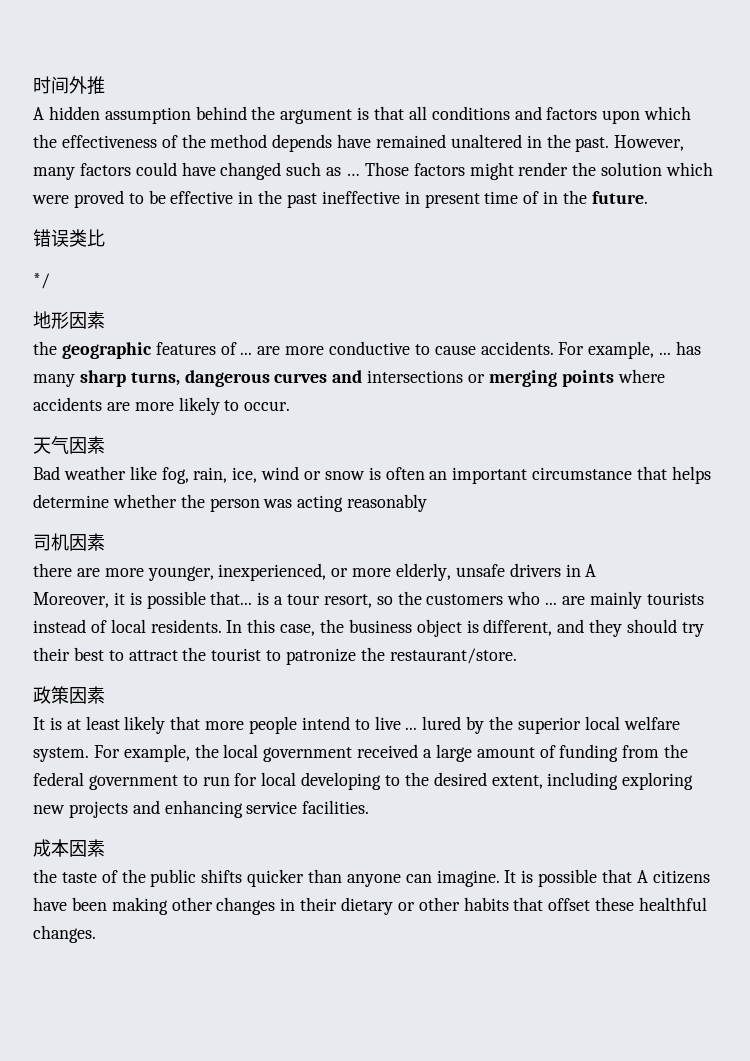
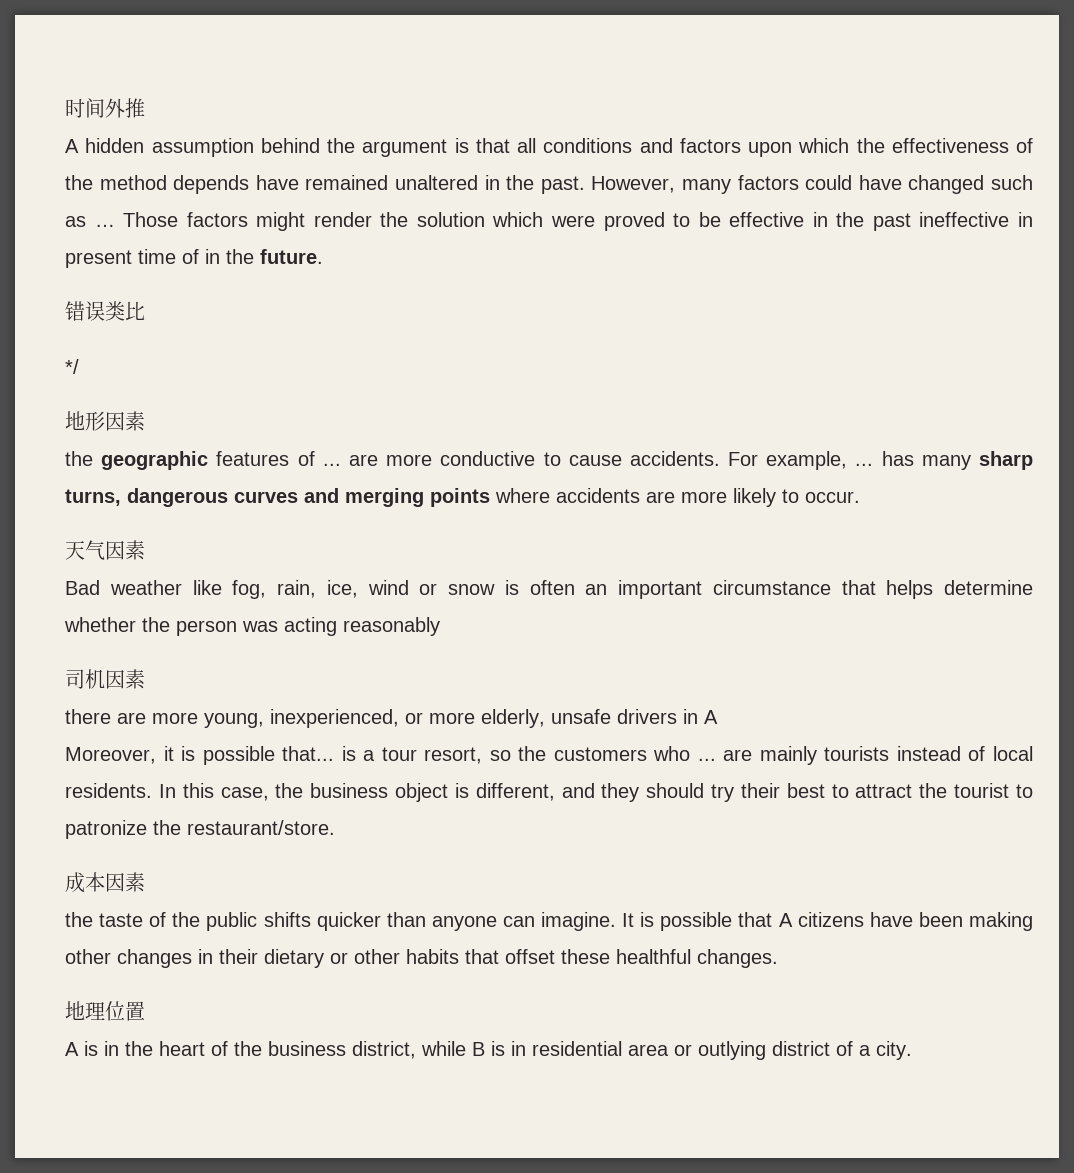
- For example, ... has many sharp turns, dangerous curves and intersections or merging points where accidents are more likely to occur.
+ For example, ... has many sharp turns, dangerous curves and merging points where accidents are more likely to occur.
- there are more younger, inexperienced, or more elderly, unsafe drivers in A
+ there are more young, inexperienced, or more elderly, unsafe drivers in A
- 政策因素
- It is at least likely that more people intend to live ... lured by the superior local welfare system. For example, the local government received a large amount of funding from the federal government to run for local developing to the desired extent, including exploring new projects and enhancing service facilities.
+ 地理位置
+ A is in the heart of the business district, while B is in residential area or outlying district of a city.

